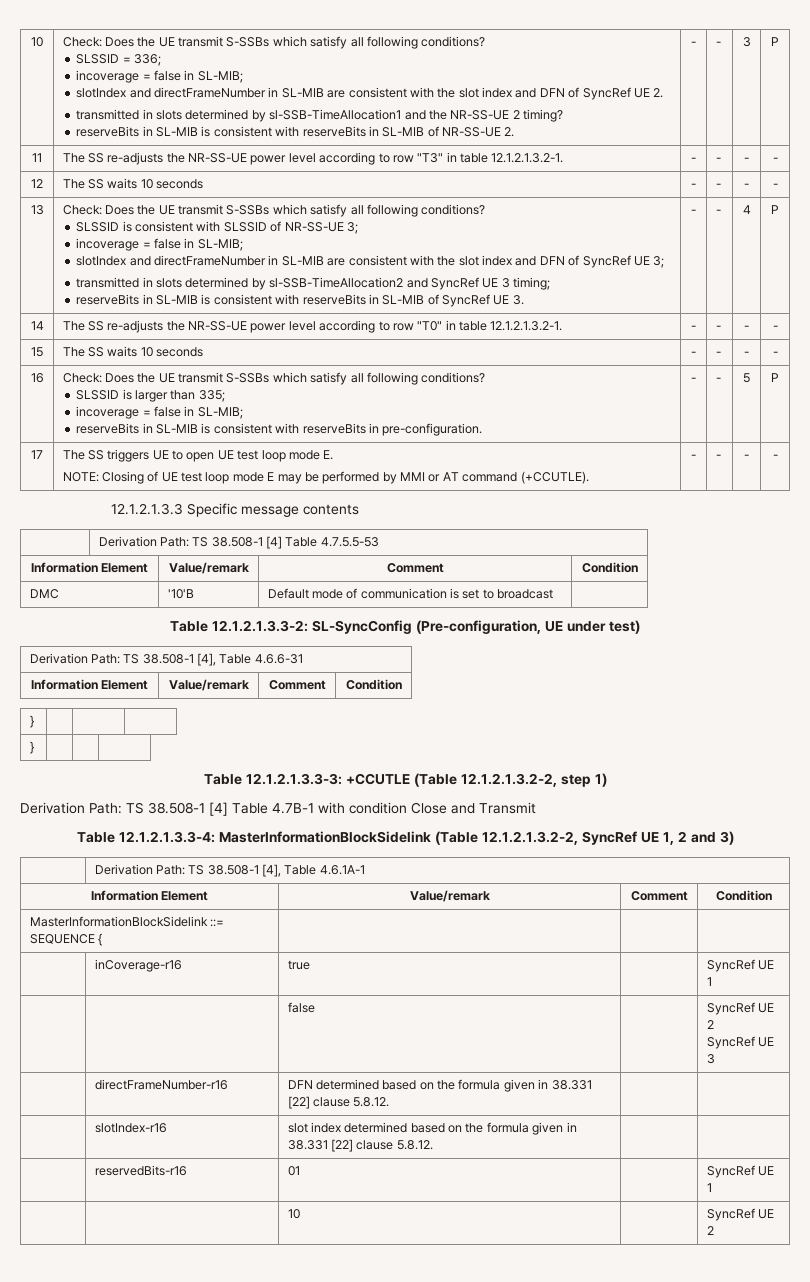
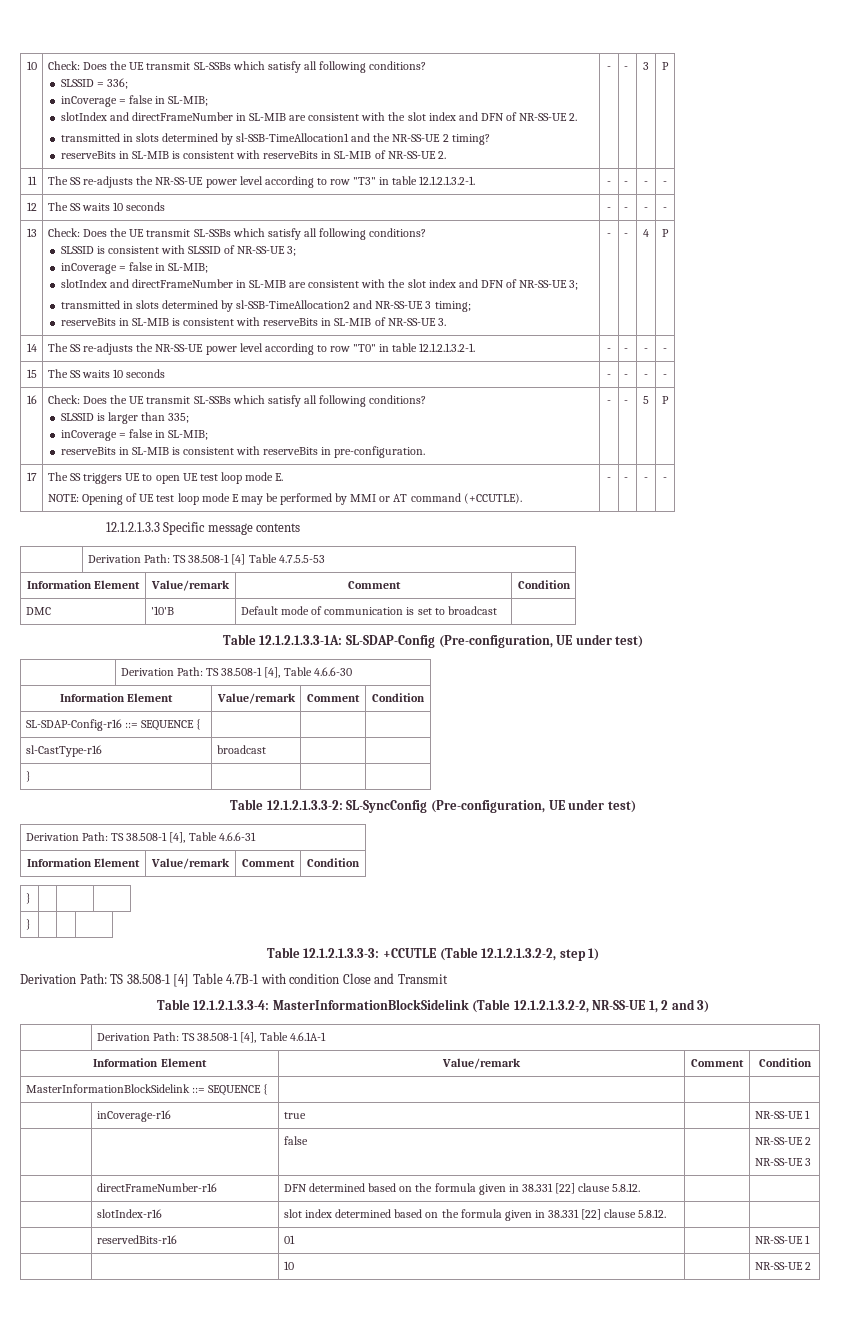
- 10 | Check: Does the UE transmit S-SSBs which satisfy all following conditions?
+ 10 | Check: Does the UE transmit SL-SSBs which satisfy all following conditions?
  SLSSID = 336;
- incoverage = false in SL-MIB;
+ inCoverage = false in SL-MIB;
- slotIndex and directFrameNumber in SL-MIB are consistent with the slot index and DFN of SyncRef UE 2.
+ slotIndex and directFrameNumber in SL-MIB are consistent with the slot index and DFN of NR-SS-UE 2.
- 13 | Check: Does the UE transmit S-SSBs which satisfy all following conditions?
+ 13 | Check: Does the UE transmit SL-SSBs which satisfy all following conditions?
  SLSSID is consistent with SLSSID of NR-SS-UE 3;
- incoverage = false in SL-MIB;
+ inCoverage = false in SL-MIB;
- slotIndex and directFrameNumber in SL-MIB are consistent with the slot index and DFN of SyncRef UE 3;
+ slotIndex and directFrameNumber in SL-MIB are consistent with the slot index and DFN of NR-SS-UE 3;
- transmitted in slots determined by sl-SSB-TimeAllocation2 and SyncRef UE 3 timing;
+ transmitted in slots determined by sl-SSB-TimeAllocation2 and NR-SS-UE 3 timing;
- reserveBits in SL-MIB is consistent with reserveBits in SL-MIB of SyncRef UE 3.
+ reserveBits in SL-MIB is consistent with reserveBits in SL-MIB of NR-SS-UE 3.
- 16 | Check: Does the UE transmit S-SSBs which satisfy all following conditions?
+ 16 | Check: Does the UE transmit SL-SSBs which satisfy all following conditions?
  SLSSID is larger than 335;
- incoverage = false in SL-MIB;
+ inCoverage = false in SL-MIB;
  17 | The SS triggers UE to open UE test loop mode E.
- NOTE: Closing of UE test loop mode E may be performed by MMI or AT command (+CCUTLE). | - | - | - | -
+ NOTE: Opening of UE test loop mode E may be performed by MMI or AT command (+CCUTLE). | - | - | - | -
+ Table 12.1.2.1.3.3-1A: SL-SDAP-Config (Pre-configuration, UE under test)
+ | Derivation Path: TS 38.508-1 [4], Table 4.6.6-30
+ Information Element | Value/remark | Comment | Condition
+ SL-SDAP-Config-r16 ::= SEQUENCE { | | |
+ sl-CastType-r16 | broadcast | |
+ } | | |
- Table 12.1.2.1.3.3-4: MasterInformationBlockSidelink (Table 12.1.2.1.3.2-2, SyncRef UE 1, 2 and 3)
+ Table 12.1.2.1.3.3-4: MasterInformationBlockSidelink (Table 12.1.2.1.3.2-2, NR-SS-UE 1, 2 and 3)
- | inCoverage-r16 | true | | SyncRef UE 1
+ | inCoverage-r16 | true | | NR-SS-UE 1
- | | false | | SyncRef UE 2
- SyncRef UE 3
+ | | false | | NR-SS-UE 2
+ NR-SS-UE 3
- | reservedBits-r16 | 01 | | SyncRef UE 1
+ | reservedBits-r16 | 01 | | NR-SS-UE 1
- | | 10 | | SyncRef UE 2
+ | | 10 | | NR-SS-UE 2

